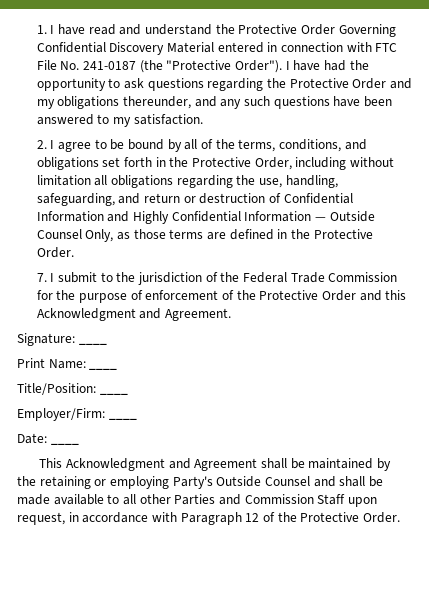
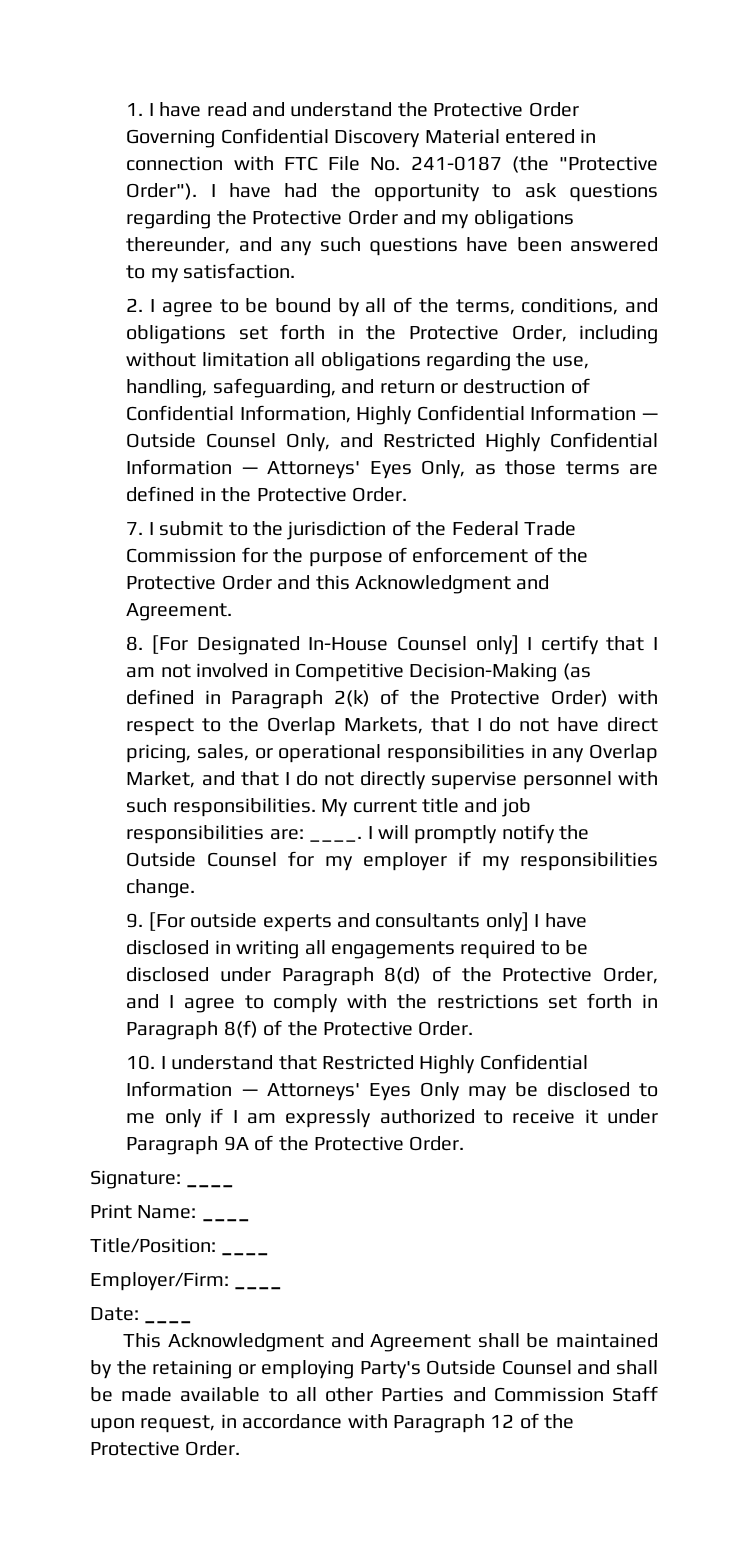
- 2. I agree to be bound by all of the terms, conditions, and obligations set forth in the Protective Order, including without limitation all obligations regarding the use, handling, safeguarding, and return or destruction of Confidential Information and Highly Confidential Information — Outside Counsel Only, as those terms are defined in the Protective Order.
+ 2. I agree to be bound by all of the terms, conditions, and obligations set forth in the Protective Order, including without limitation all obligations regarding the use, handling, safeguarding, and return or destruction of Confidential Information, Highly Confidential Information — Outside Counsel Only, and Restricted Highly Confidential Information — Attorneys' Eyes Only, as those terms are defined in the Protective Order.
+ 8. [For Designated In-House Counsel only] I certify that I am not involved in Competitive Decision-Making (as defined in Paragraph 2(k) of the Protective Order) with respect to the Overlap Markets, that I do not have direct pricing, sales, or operational responsibilities in any Overlap Market, and that I do not directly supervise personnel with such responsibilities. My current title and job responsibilities are: ____. I will promptly notify the Outside Counsel for my employer if my responsibilities change.
+ 9. [For outside experts and consultants only] I have disclosed in writing all engagements required to be disclosed under Paragraph 8(d) of the Protective Order, and I agree to comply with the restrictions set forth in Paragraph 8(f) of the Protective Order.
+ 10. I understand that Restricted Highly Confidential Information — Attorneys' Eyes Only may be disclosed to me only if I am expressly authorized to receive it under Paragraph 9A of the Protective Order.

